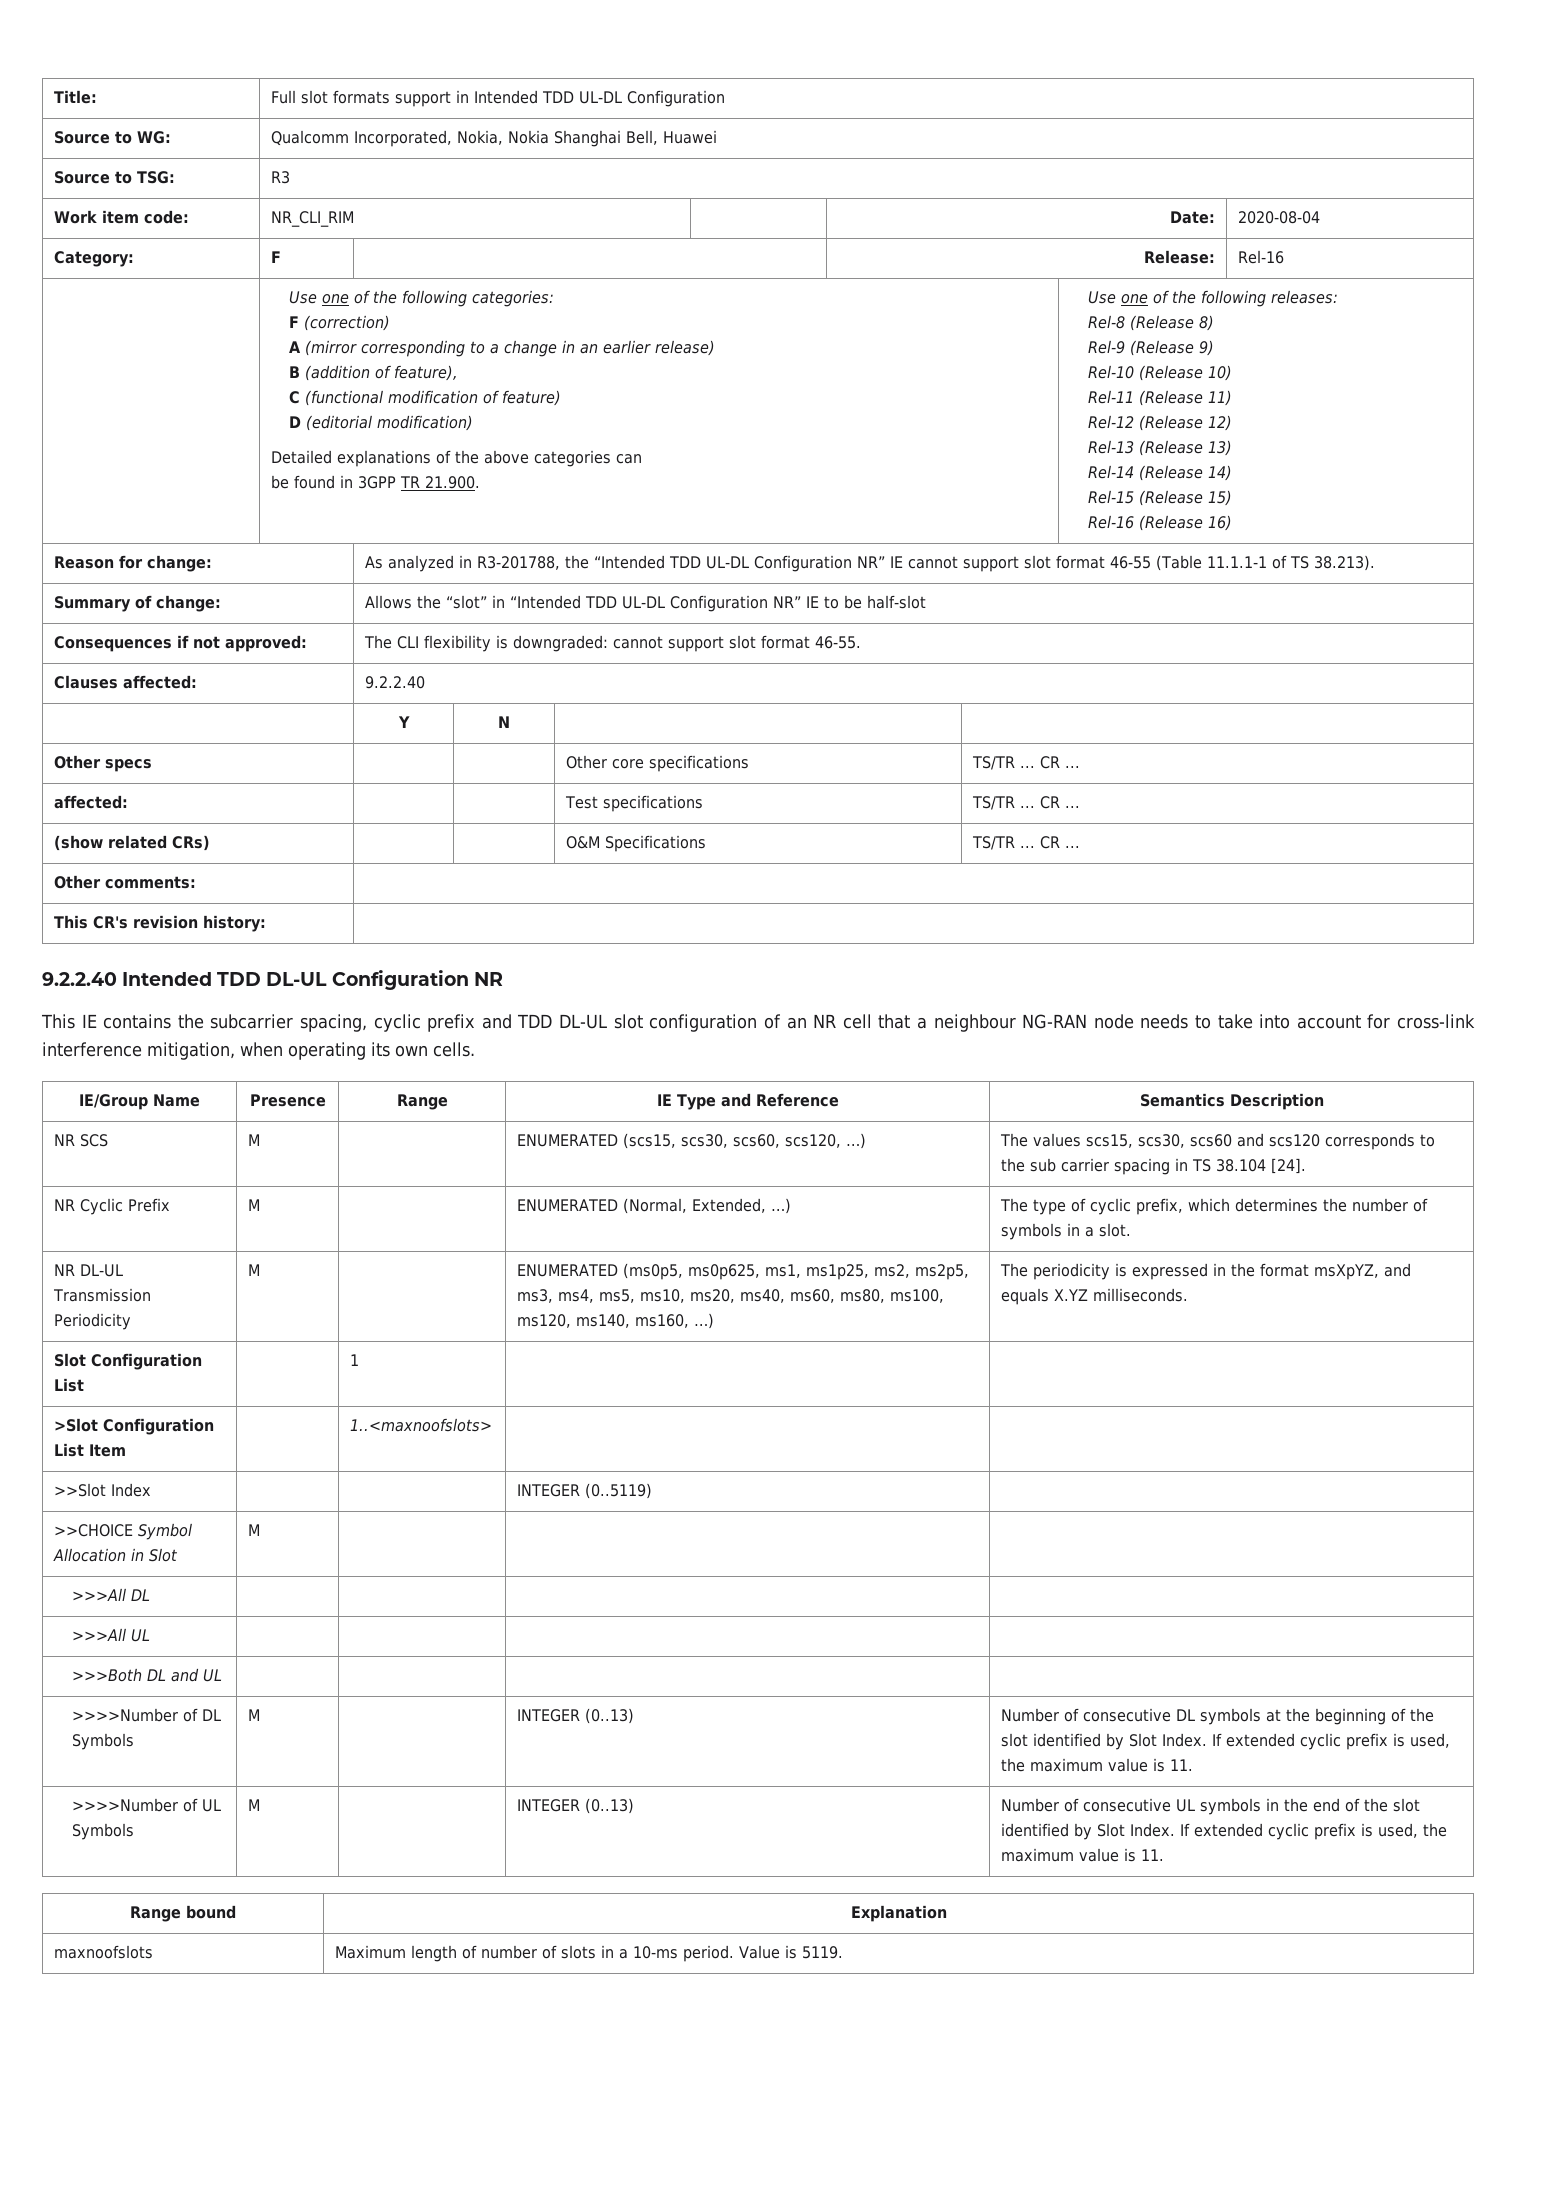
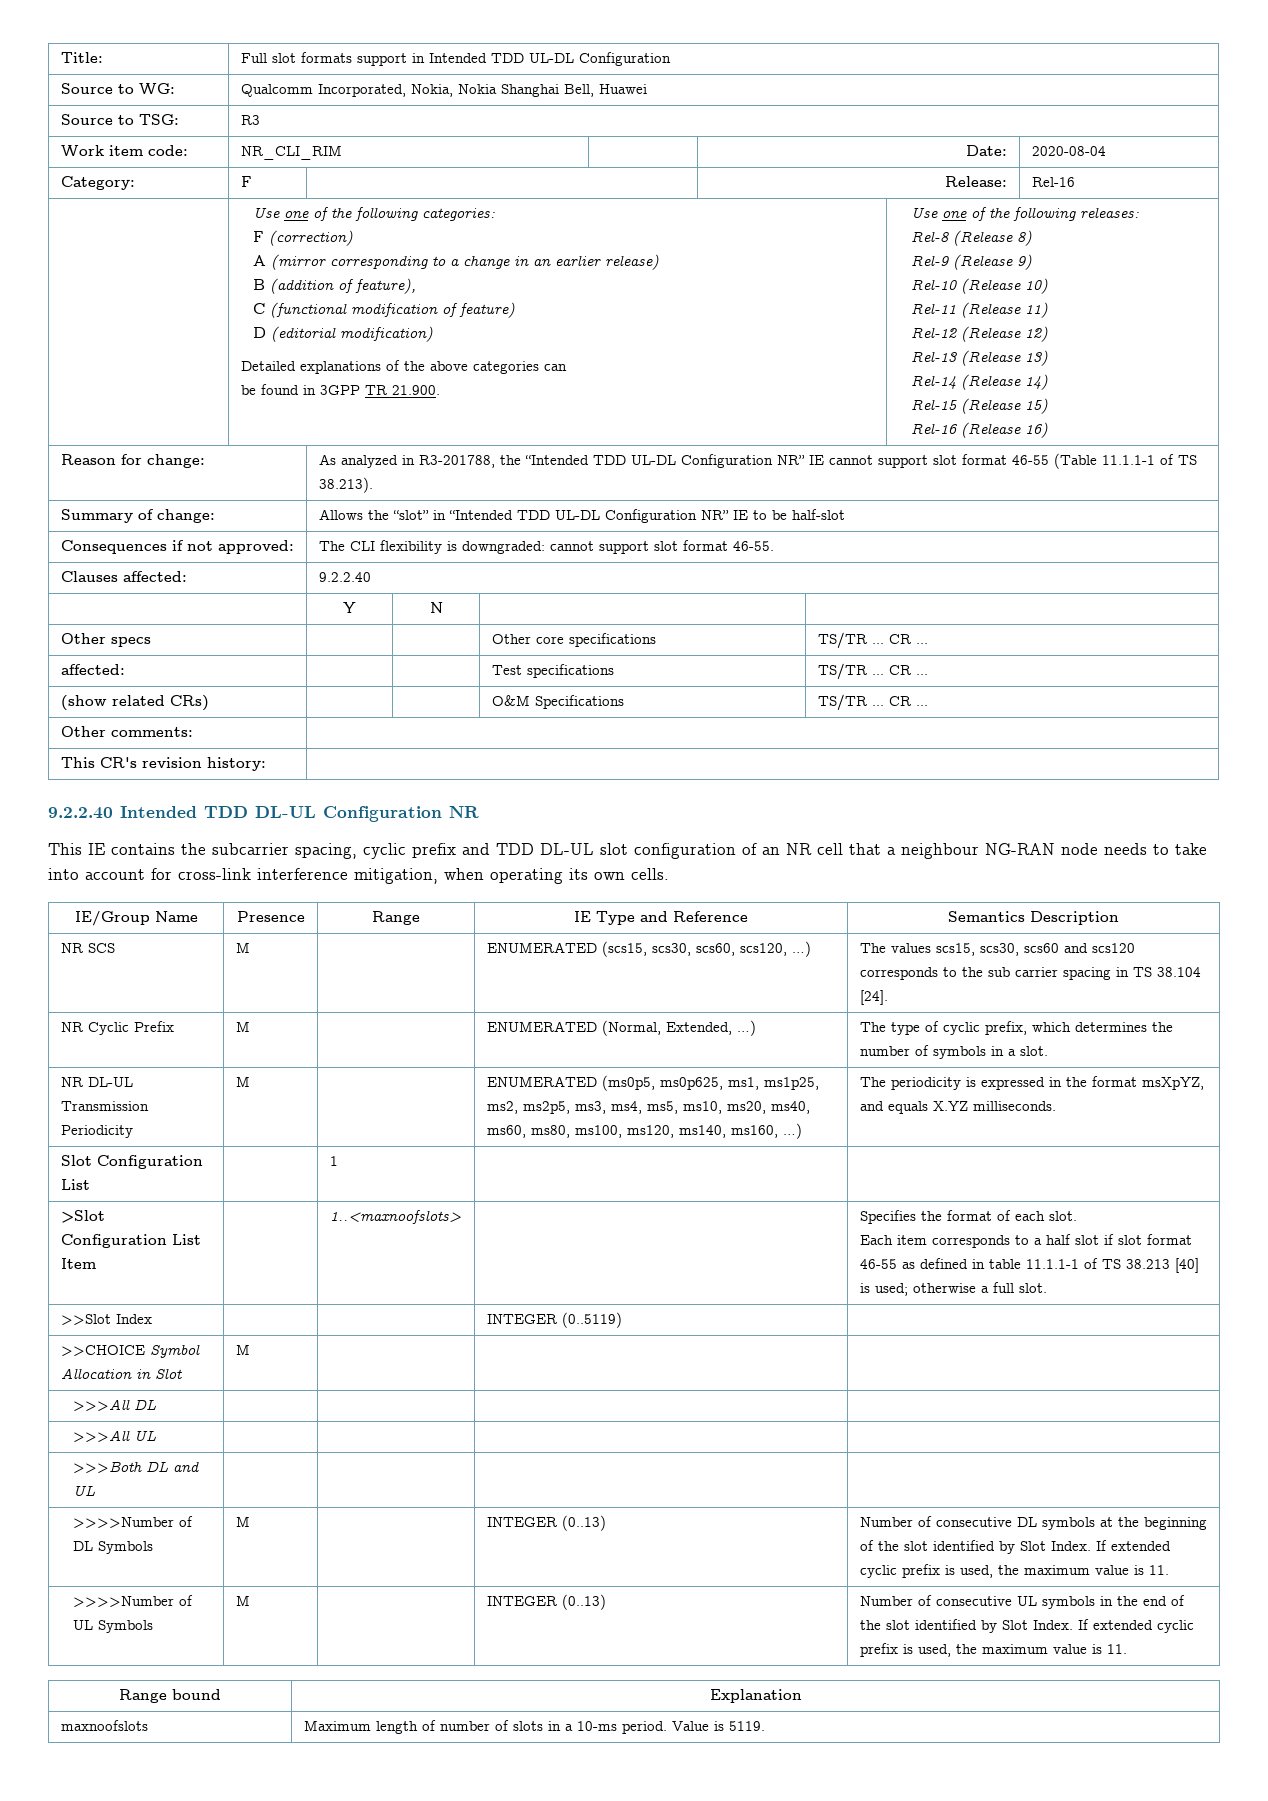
- >Slot Configuration List Item | | 1..<maxnoofslots> | |
+ >Slot Configuration List Item | | 1..<maxnoofslots> | | Specifies the format of each slot.
+ Each item corresponds to a half slot if slot format 46-55 as defined in table 11.1.1-1 of TS 38.213 [40] is used; otherwise a full slot.

